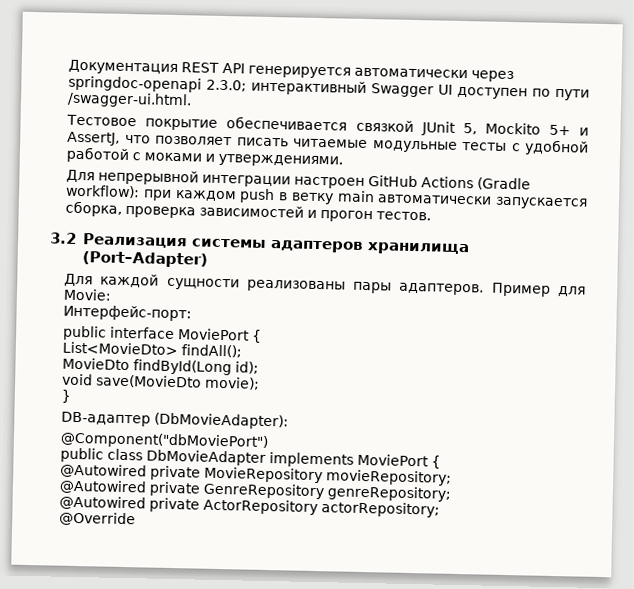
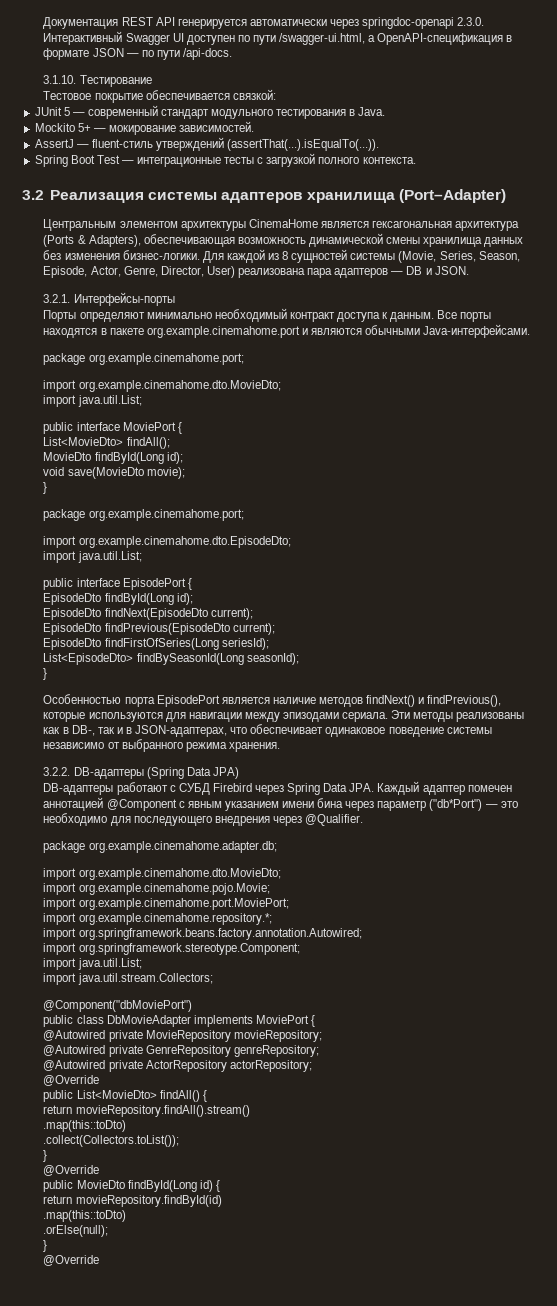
- Документация REST API генерируется автоматически через springdoc-openapi 2.3.0; интерактивный Swagger UI доступен по пути /swagger-ui.html.
- Тестовое покрытие обеспечивается связкой JUnit 5, Mockito 5+ и AssertJ, что позволяет писать читаемые модульные тесты с удобной работой с моками и утверждениями.
- Для непрерывной интеграции настроен GitHub Actions (Gradle workflow): при каждом push в ветку main автоматически запускается сборка, проверка зависимостей и прогон тестов.
+ Документация REST API генерируется автоматически через springdoc-openapi 2.3.0. Интерактивный Swagger UI доступен по пути /swagger-ui.html, а OpenAPI-спецификация в формате JSON — по пути /api-docs.
+ 3.1.10. Тестирование
+ Тестовое покрытие обеспечивается связкой:
+ JUnit 5 — современный стандарт модульного тестирования в Java.
+ Mockito 5+ — мокирование зависимостей.
+ AssertJ — fluent-стиль утверждений (assertThat(...).isEqualTo(...)).
+ Spring Boot Test — интеграционные тесты с загрузкой полного контекста.
- Для каждой сущности реализованы пары адаптеров. Пример для Movie:
- Интерфейс-порт:
+ Центральным элементом архитектуры CinemaHome является гексагональная архитектура (Ports & Adapters), обеспечивающая возможность динамической смены хранилища данных без изменения бизнес-логики. Для каждой из 8 сущностей системы (Movie, Series, Season, Episode, Actor, Genre, Director, User) реализована пара адаптеров — DB и JSON.
+ 3.2.1. Интерфейсы-порты
+ Порты определяют минимально необходимый контракт доступа к данным. Все порты находятся в пакете org.example.cinemahome.port и являются обычными Java-интерфейсами.
+ package org.example.cinemahome.port;
+ import org.example.cinemahome.dto.MovieDto;
+ import java.util.List;
  void save(MovieDto movie);
  }
- DB-адаптер (DbMovieAdapter):
+ package org.example.cinemahome.port;
+ import org.example.cinemahome.dto.EpisodeDto;
+ import java.util.List;
+ public interface EpisodePort {
+ EpisodeDto findById(Long id);
+ EpisodeDto findNext(EpisodeDto current);
+ EpisodeDto findPrevious(EpisodeDto current);
+ EpisodeDto findFirstOfSeries(Long seriesId);
+ List<EpisodeDto> findBySeasonId(Long seasonId);
+ }
+ Особенностью порта EpisodePort является наличие методов findNext() и findPrevious(), которые используются для навигации между эпизодами сериала. Эти методы реализованы как в DB-, так и в JSON-адаптерах, что обеспечивает одинаковое поведение системы независимо от выбранного режима хранения.
+ 3.2.2. DB-адаптеры (Spring Data JPA)
+ DB-адаптеры работают с СУБД Firebird через Spring Data JPA. Каждый адаптер помечен аннотацией @Component с явным указанием имени бина через параметр ("db*Port") — это необходимо для последующего внедрения через @Qualifier.
+ package org.example.cinemahome.adapter.db;
+ import org.example.cinemahome.dto.MovieDto;
+ import org.example.cinemahome.pojo.Movie;
+ import org.example.cinemahome.port.MoviePort;
+ import org.example.cinemahome.repository.*;
+ import org.springframework.beans.factory.annotation.Autowired;
+ import org.springframework.stereotype.Component;
+ import java.util.List;
+ import java.util.stream.Collectors;
+ public List<MovieDto> findAll() {
+ return movieRepository.findAll().stream()
+ .map(this::toDto)
+ .collect(Collectors.toList());
+ }
+ @Override
+ public MovieDto findById(Long id) {
+ return movieRepository.findById(id)
+ .map(this::toDto)
+ .orElse(null);
+ }
+ @Override

